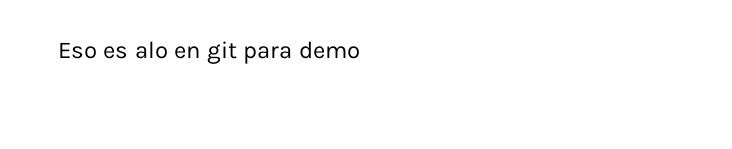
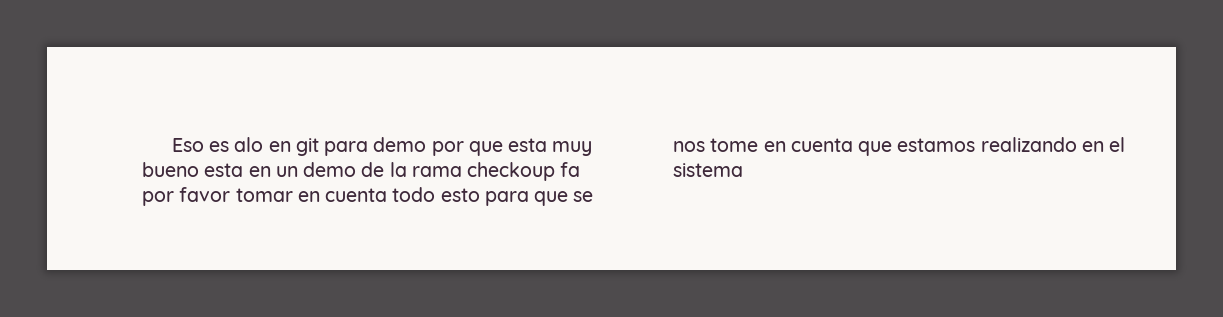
- Eso es alo en git para demo
+ Eso es alo en git para demo por que esta muy bueno esta en un demo de la rama checkoup fa por favor tomar en cuenta todo esto para que se nos tome en cuenta que estamos realizando en el sistema

